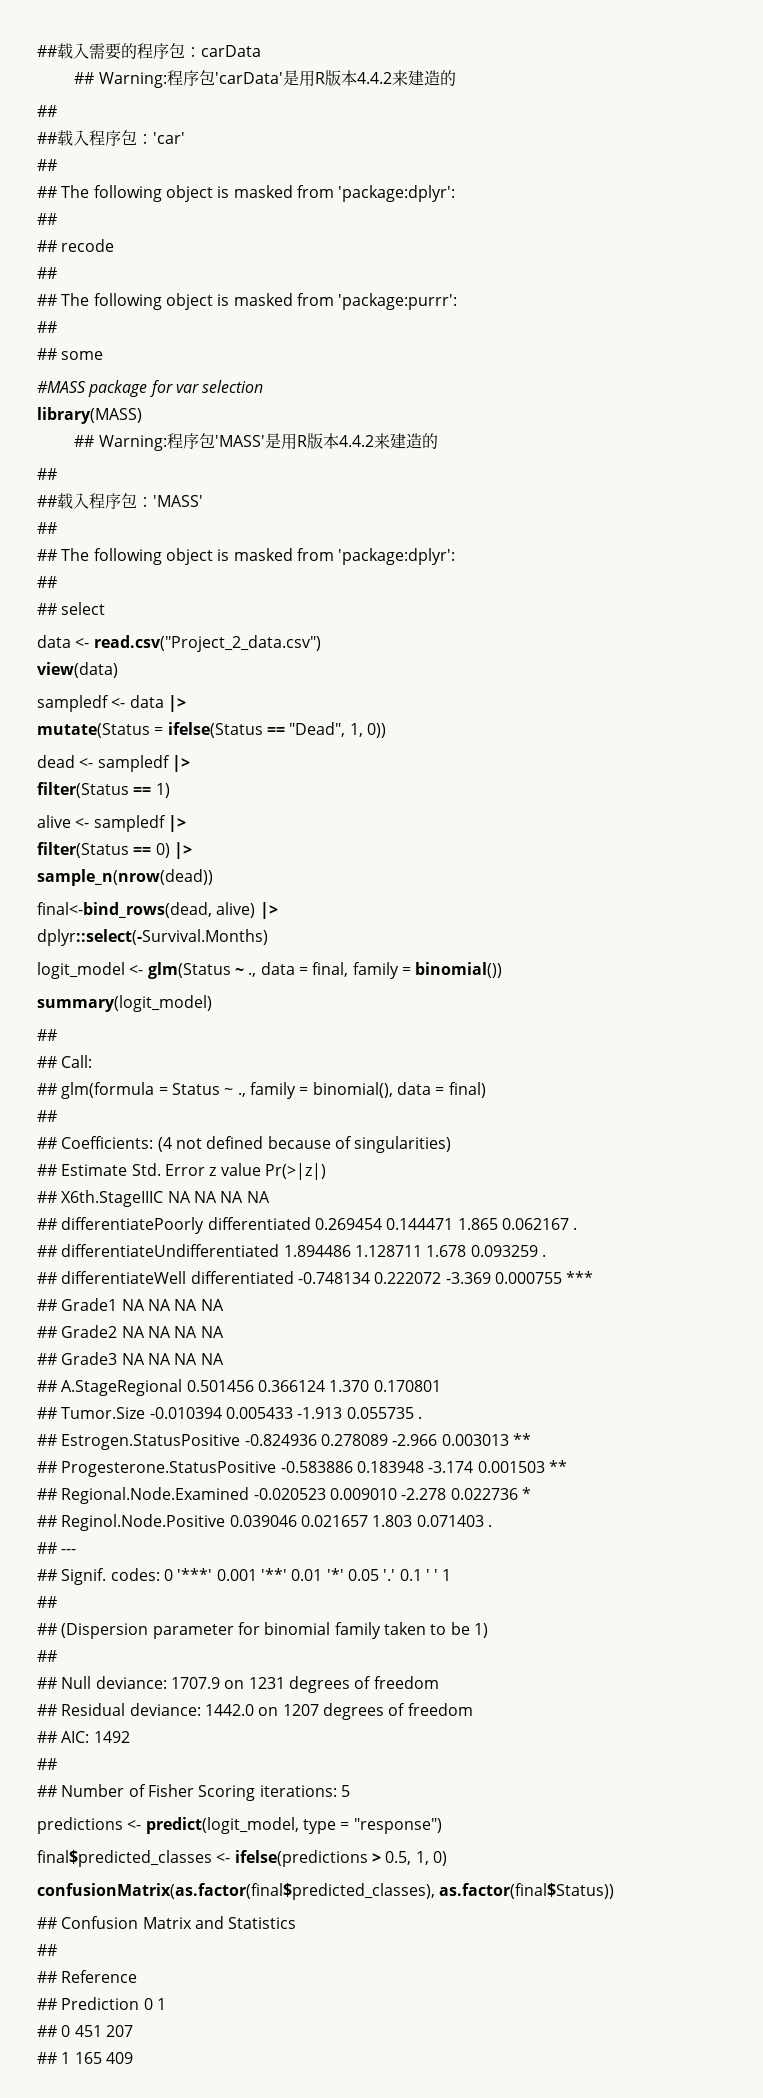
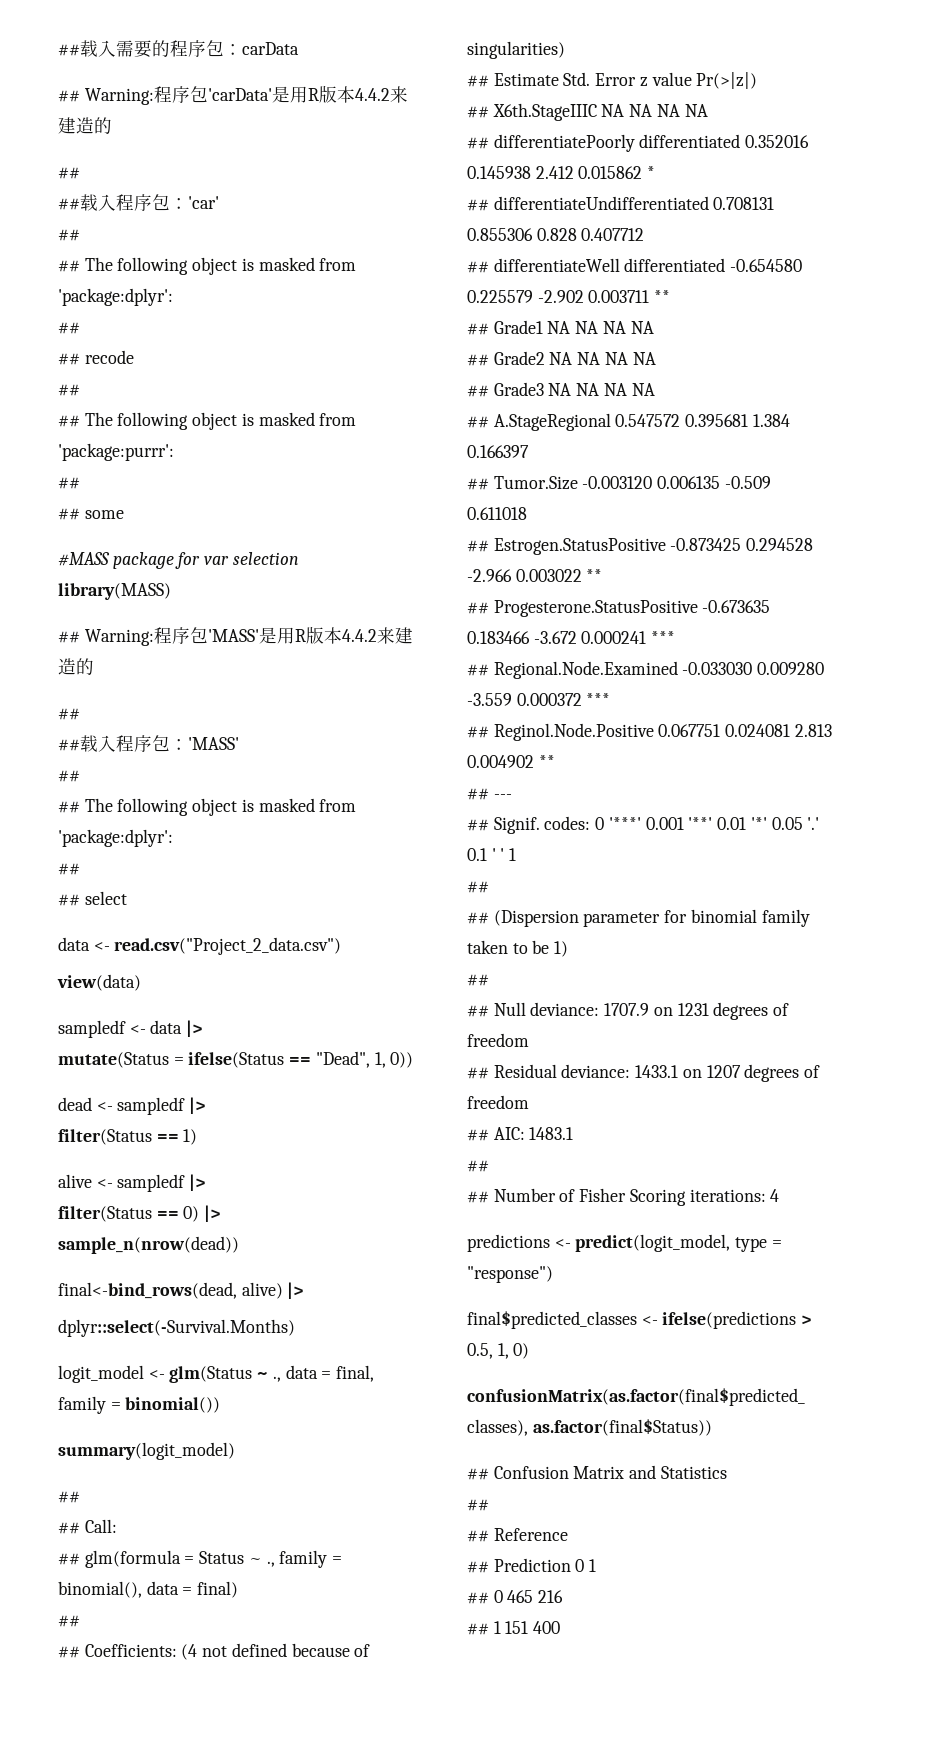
- ## differentiatePoorly differentiated 0.269454 0.144471 1.865 0.062167 .
- ## differentiateUndifferentiated 1.894486 1.128711 1.678 0.093259 .
- ## differentiateWell differentiated -0.748134 0.222072 -3.369 0.000755 ***
+ ## differentiatePoorly differentiated 0.352016 0.145938 2.412 0.015862 *
+ ## differentiateUndifferentiated 0.708131 0.855306 0.828 0.407712
+ ## differentiateWell differentiated -0.654580 0.225579 -2.902 0.003711 **
- ## A.StageRegional 0.501456 0.366124 1.370 0.170801
- ## Tumor.Size -0.010394 0.005433 -1.913 0.055735 .
- ## Estrogen.StatusPositive -0.824936 0.278089 -2.966 0.003013 **
- ## Progesterone.StatusPositive -0.583886 0.183948 -3.174 0.001503 **
- ## Regional.Node.Examined -0.020523 0.009010 -2.278 0.022736 *
- ## Reginol.Node.Positive 0.039046 0.021657 1.803 0.071403 .
+ ## A.StageRegional 0.547572 0.395681 1.384 0.166397
+ ## Tumor.Size -0.003120 0.006135 -0.509 0.611018
+ ## Estrogen.StatusPositive -0.873425 0.294528 -2.966 0.003022 **
+ ## Progesterone.StatusPositive -0.673635 0.183466 -3.672 0.000241 ***
+ ## Regional.Node.Examined -0.033030 0.009280 -3.559 0.000372 ***
+ ## Reginol.Node.Positive 0.067751 0.024081 2.813 0.004902 **
- ## Residual deviance: 1442.0 on 1207 degrees of freedom
+ ## Residual deviance: 1433.1 on 1207 degrees of freedom
- ## AIC: 1492
+ ## AIC: 1483.1
- ## Number of Fisher Scoring iterations: 5
+ ## Number of Fisher Scoring iterations: 4
- ## 0 451 207
+ ## 0 465 216
- ## 1 165 409
+ ## 1 151 400

